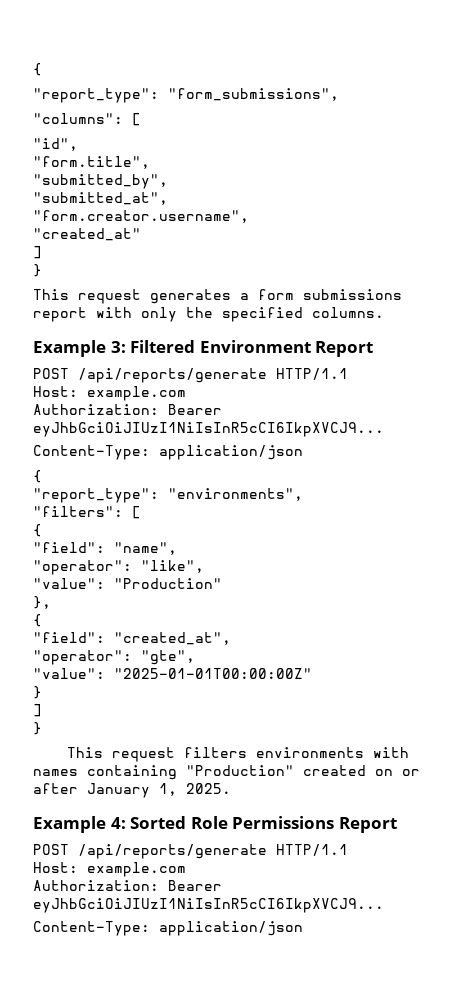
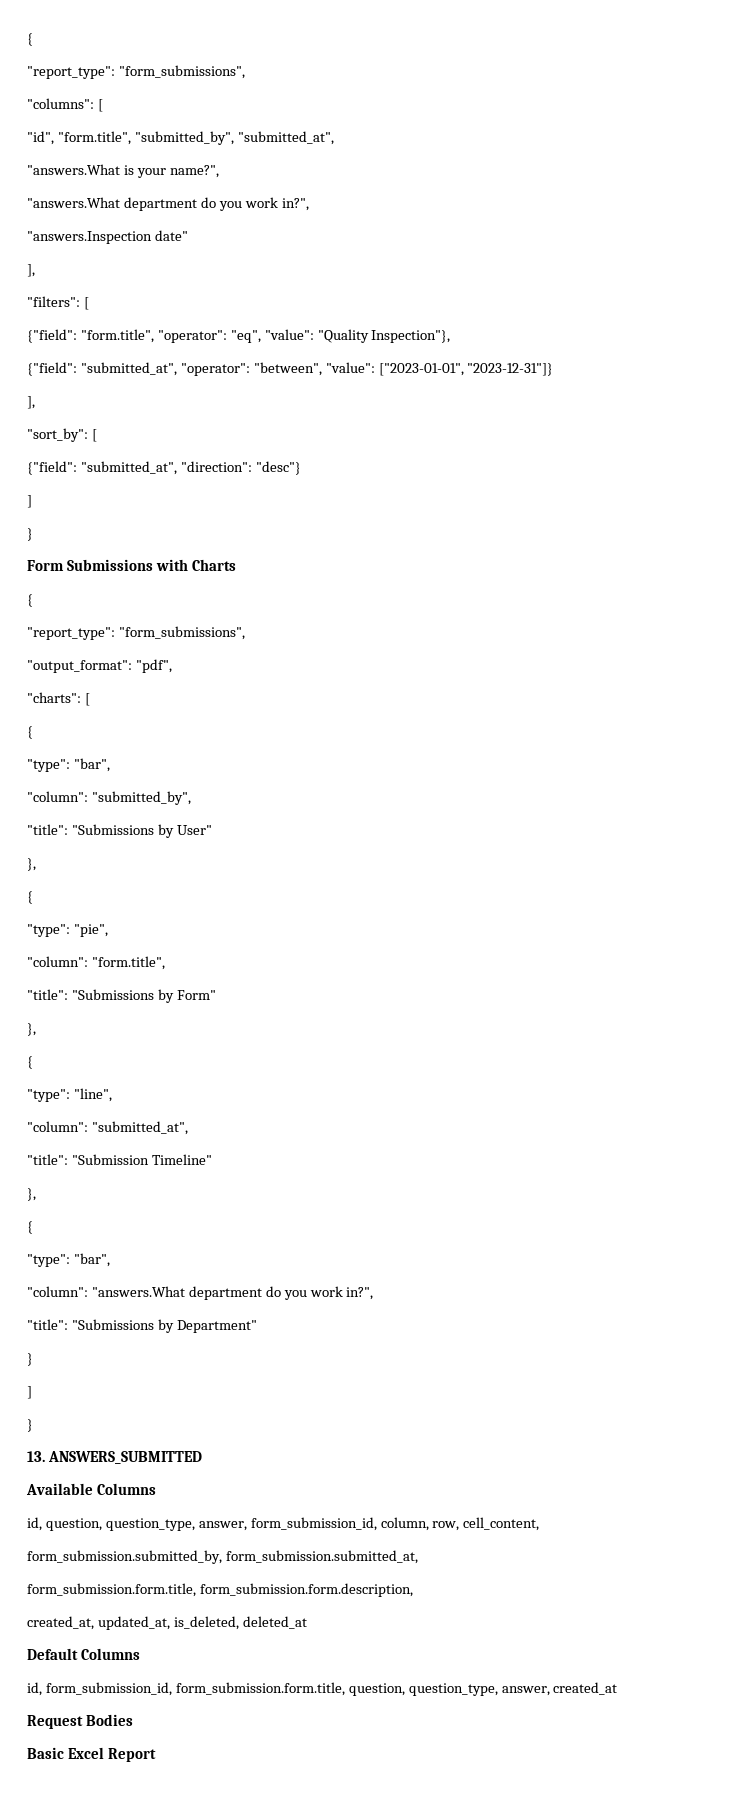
- "id",
- "form.title",
- "submitted_by",
- "submitted_at",
- "form.creator.username",
- "created_at"
+ "id", "form.title", "submitted_by", "submitted_at",
+ "answers.What is your name?",
+ "answers.What department do you work in?",
+ "answers.Inspection date"
+ ],
+ "filters": [
+ {"field": "form.title", "operator": "eq", "value": "Quality Inspection"},
+ {"field": "submitted_at", "operator": "between", "value": ["2023-01-01", "2023-12-31"]}
+ ],
+ "sort_by": [
+ {"field": "submitted_at", "direction": "desc"}
  ]
  }
- This request generates a form submissions report with only the specified columns.
- Example 3: Filtered Environment Report
- POST /api/reports/generate HTTP/1.1
- Host: example.com
- Authorization: Bearer eyJhbGciOiJIUzI1NiIsInR5cCI6IkpXVCJ9...
- Content-Type: application/json
+ Form Submissions with Charts
  {
- "report_type": "environments",
- "filters": [
+ "report_type": "form_submissions",
+ "output_format": "pdf",
+ "charts": [
  {
- "field": "name",
- "operator": "like",
- "value": "Production"
+ "type": "bar",
+ "column": "submitted_by",
+ "title": "Submissions by User"
  },
  {
- "field": "created_at",
- "operator": "gte",
- "value": "2025-01-01T00:00:00Z"
+ "type": "pie",
+ "column": "form.title",
+ "title": "Submissions by Form"
+ },
+ {
+ "type": "line",
+ "column": "submitted_at",
+ "title": "Submission Timeline"
+ },
+ {
+ "type": "bar",
+ "column": "answers.What department do you work in?",
+ "title": "Submissions by Department"
  }
  ]
  }
- This request filters environments with names containing "Production" created on or after January 1, 2025.
- Example 4: Sorted Role Permissions Report
- POST /api/reports/generate HTTP/1.1
- Host: example.com
- Authorization: Bearer eyJhbGciOiJIUzI1NiIsInR5cCI6IkpXVCJ9...
- Content-Type: application/json
+ 13. ANSWERS_SUBMITTED
+ Available Columns
+ id, question, question_type, answer, form_submission_id, column, row, cell_content,
+ form_submission.submitted_by, form_submission.submitted_at,
+ form_submission.form.title, form_submission.form.description,
+ created_at, updated_at, is_deleted, deleted_at
+ Default Columns
+ id, form_submission_id, form_submission.form.title, question, question_type, answer, created_at
+ Request Bodies
+ Basic Excel Report

